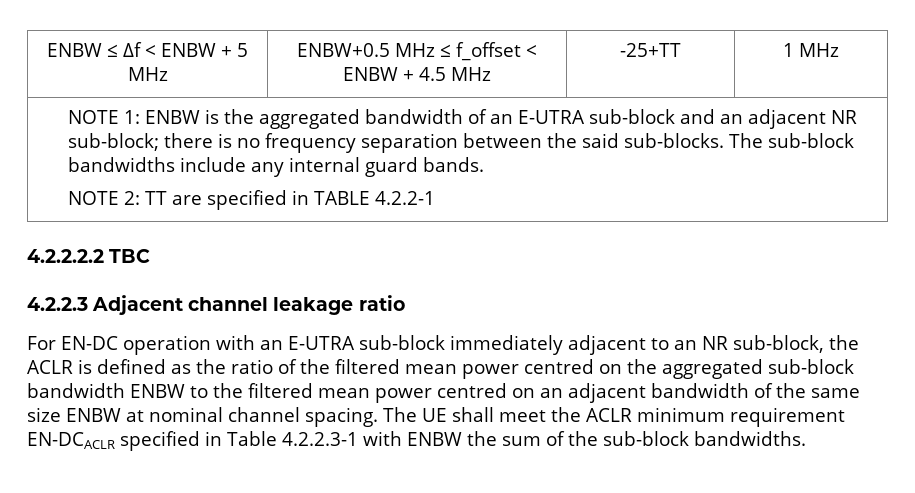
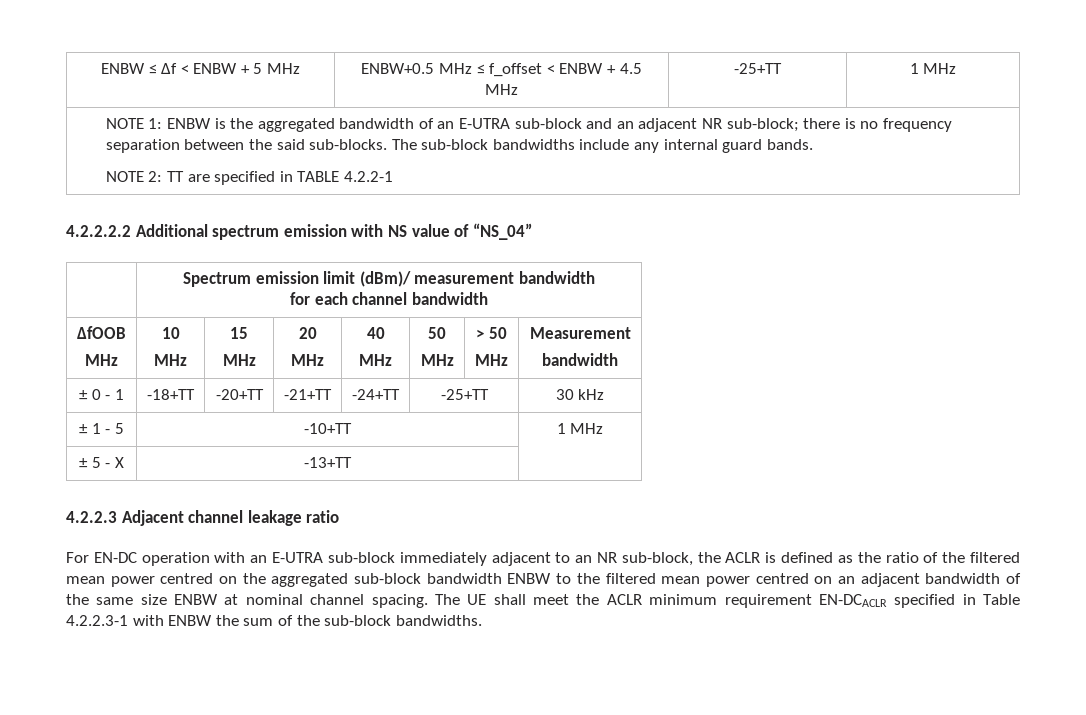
- 4.2.2.2.2 TBC
+ 4.2.2.2.2 Additional spectrum emission with NS value of “NS_04”
+ | Spectrum emission limit (dBm)/ measurement bandwidth
+ for each channel bandwidth
+ ΔfOOB
+ MHz | 10
+ MHz | 15
+ MHz | 20
+ MHz | 40
+ MHz | 50
+ MHz | > 50
+ MHz | Measurement
+ bandwidth
+ ± 0 - 1 | -18+TT | -20+TT | -21+TT | -24+TT | -25+TT | 30 kHz
+ ± 1 - 5 | -10+TT | 1 MHz
+ ± 5 - X | -13+TT |

